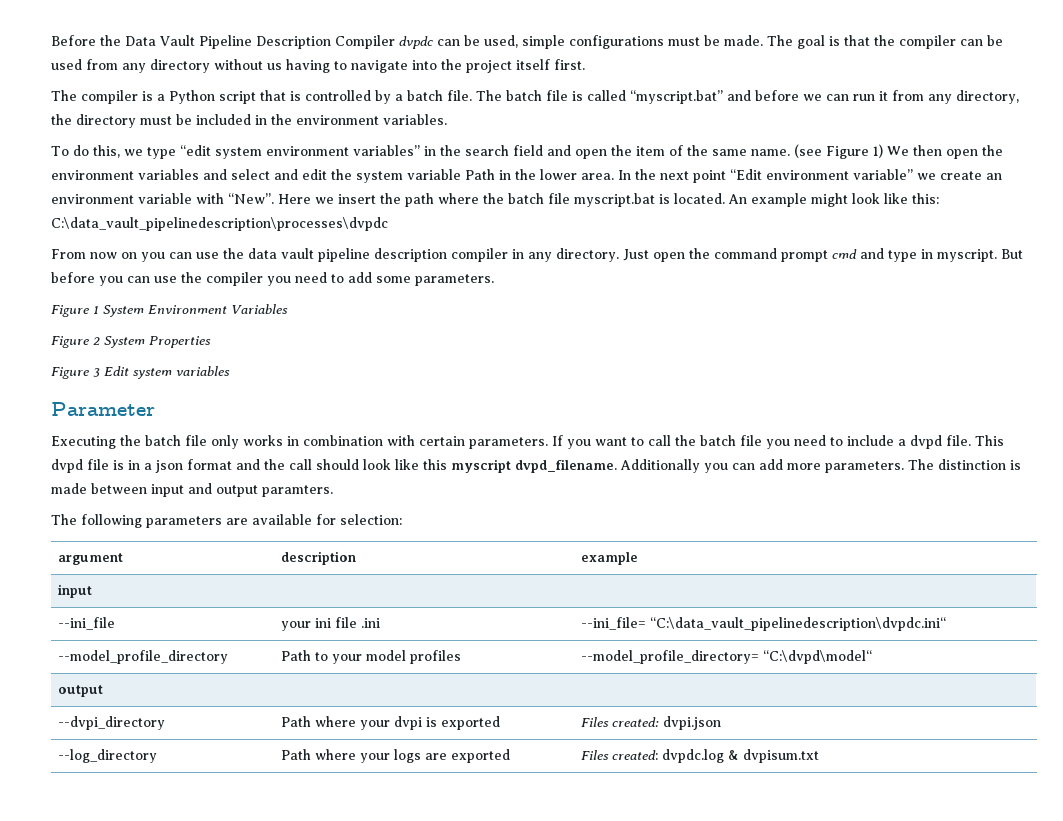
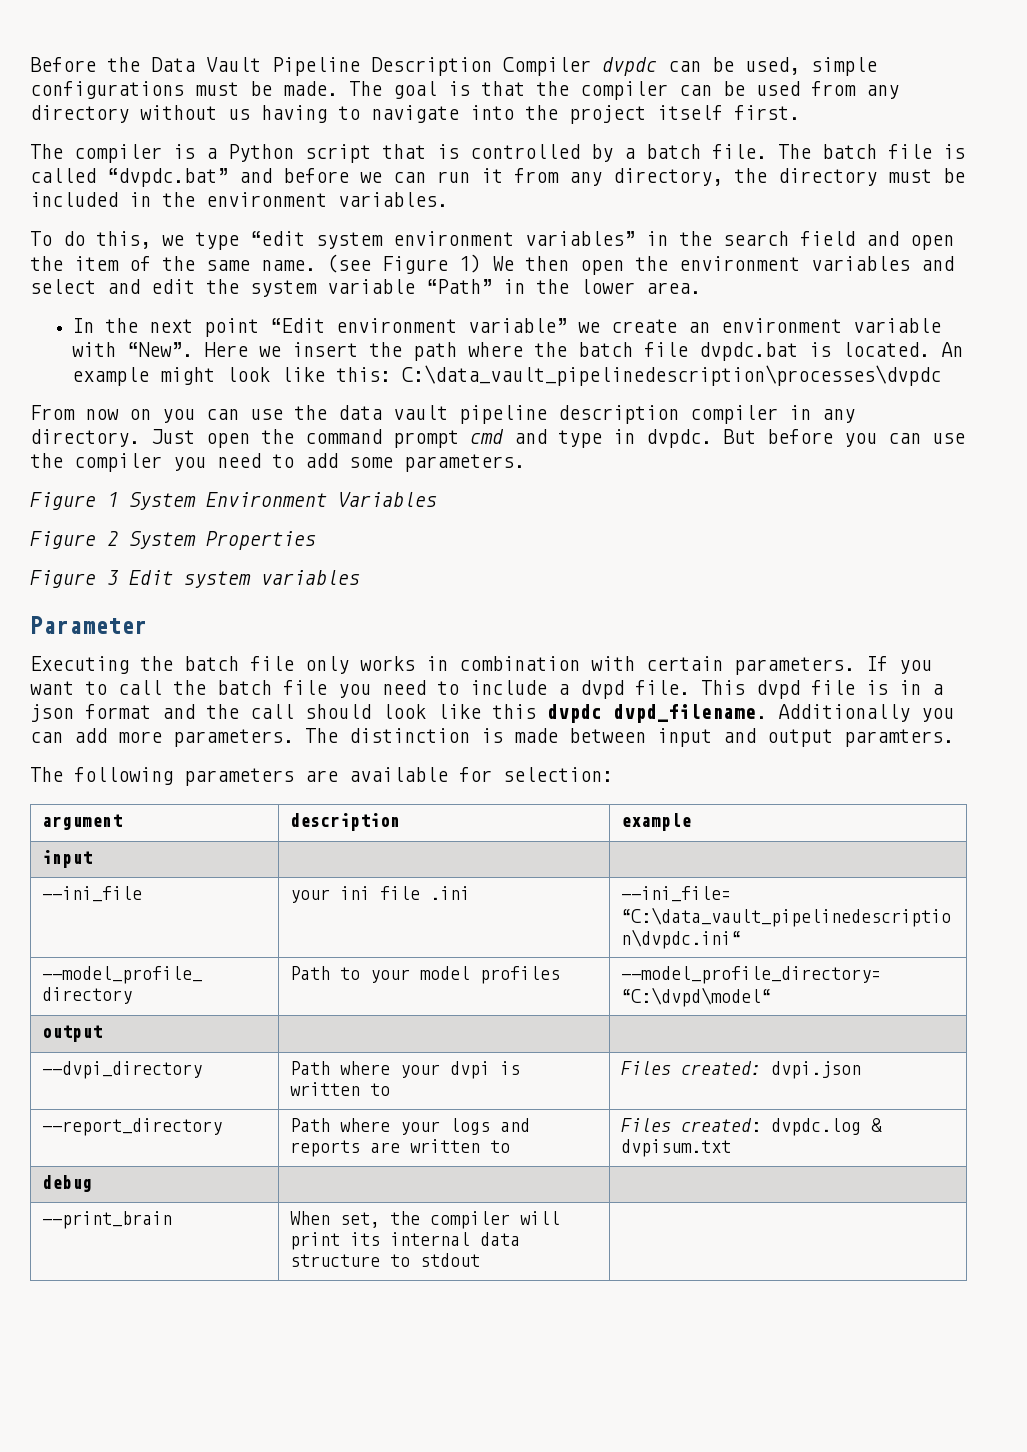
- The batch file is called “myscript.bat” and before we can run it from any directory, the directory must be included in the environment variables.
+ The batch file is called “dvpdc.bat” and before we can run it from any directory, the directory must be included in the environment variables.
- (see Figure 1) We then open the environment variables and select and edit the system variable Path in the lower area. In the next point “Edit environment variable” we create an environment variable with “New”.
+ (see Figure 1) We then open the environment variables and select and edit the system variable “Path” in the lower area.
+ In the next point “Edit environment variable” we create an environment variable with “New”.
- Here we insert the path where the batch file myscript.bat is located.
+ Here we insert the path where the batch file dvpdc.bat is located.
- Just open the command prompt cmd and type in myscript.
+ Just open the command prompt cmd and type in dvpdc.
- This dvpd file is in a json format and the call should look like this myscript dvpd_filename.
+ This dvpd file is in a json format and the call should look like this dvpdc dvpd_filename.
- --dvpi_directory | Path where your dvpi is exported | Files created: dvpi.json
+ --dvpi_directory | Path where your dvpi is written to | Files created: dvpi.json
- --log_directory | Path where your logs are exported | Files created: dvpdc.log & dvpisum.txt
+ --report_directory | Path where your logs and reports are written to | Files created: dvpdc.log & dvpisum.txt
+ debug | |
+ --print_brain | When set, the compiler will print its internal data structure to stdout |

